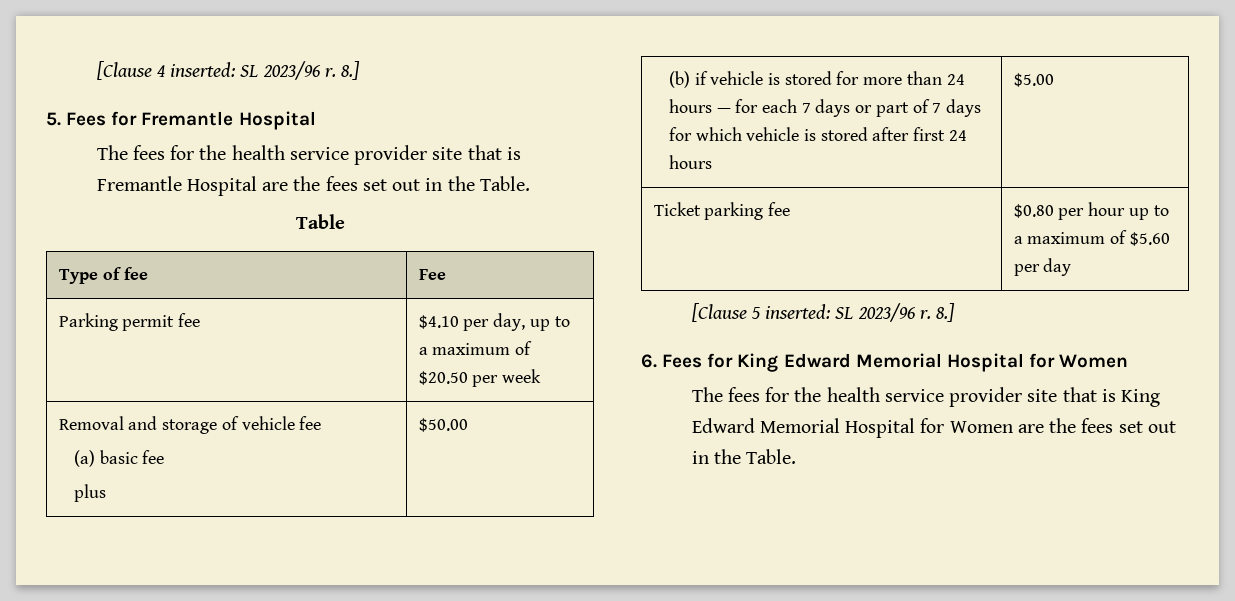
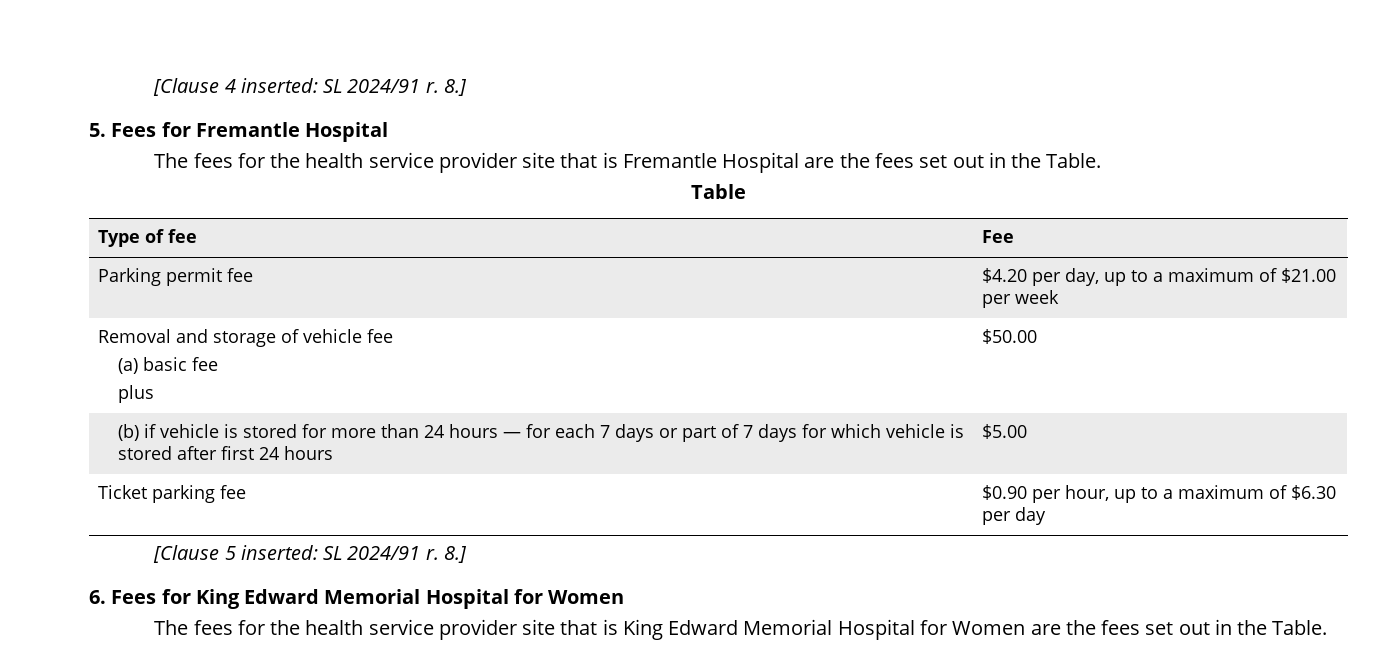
- [Clause 4 inserted: SL 2023/96 r.
+ [Clause 4 inserted: SL 2024/91 r.
- Parking permit fee | $4.10 per day, up to a maximum of $20.50 per week
+ Parking permit fee | $4.20 per day, up to a maximum of $21.00 per week
- Ticket parking fee | $0.80 per hour up to a maximum of $5.60 per day
+ Ticket parking fee | $0.90 per hour, up to a maximum of $6.30 per day
- [Clause 5 inserted: SL 2023/96 r.
+ [Clause 5 inserted: SL 2024/91 r.

